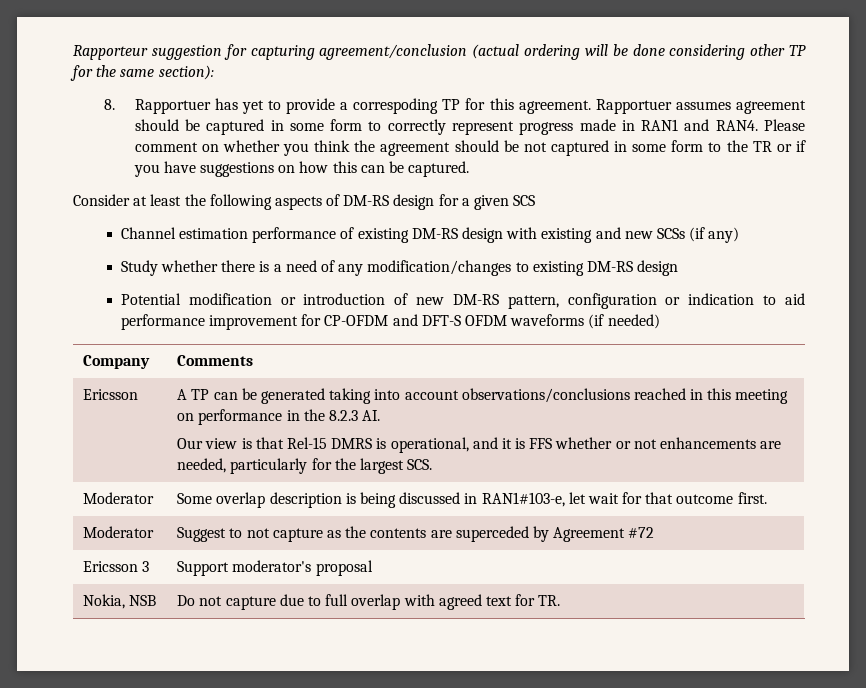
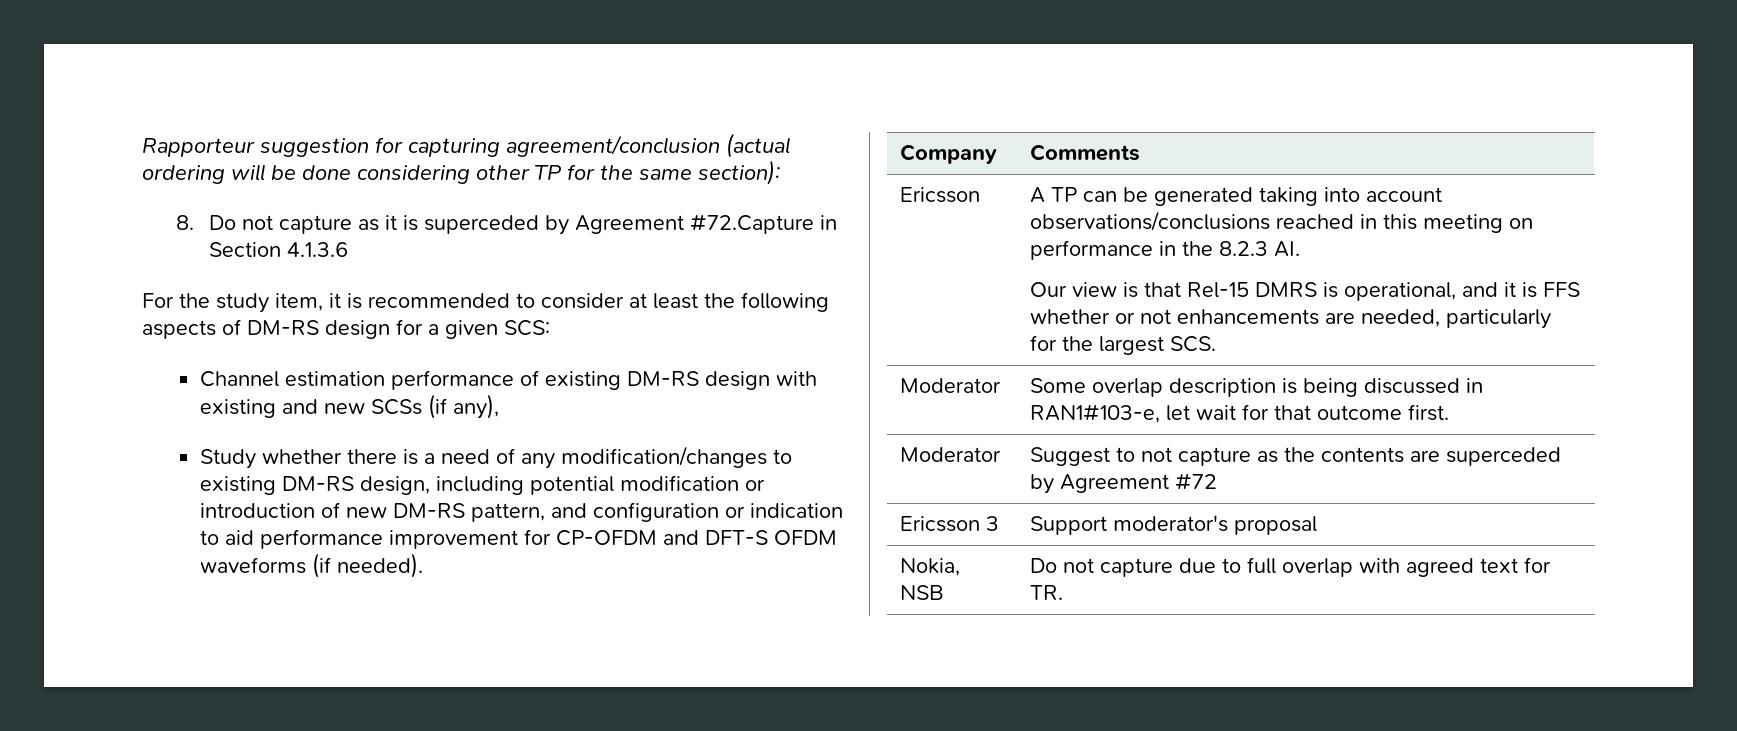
- 8. Rapportuer has yet to provide a correspoding TP for this agreement. Rapportuer assumes agreement should be captured in some form to correctly represent progress made in RAN1 and RAN4. Please comment on whether you think the agreement should be not captured in some form to the TR or if you have suggestions on how this can be captured.
- Consider at least the following aspects of DM-RS design for a given SCS
+ 8. Do not capture as it is superceded by Agreement #72.Capture in Section 4.1.3.6
+ For the study item, it is recommended to consider at least the following aspects of DM-RS design for a given SCS:
- Channel estimation performance of existing DM-RS design with existing and new SCSs (if any)
+ Channel estimation performance of existing DM-RS design with existing and new SCSs (if any),
- Study whether there is a need of any modification/changes to existing DM-RS design
- Potential modification or introduction of new DM-RS pattern, configuration or indication to aid performance improvement for CP-OFDM and DFT-S OFDM waveforms (if needed)
+ Study whether there is a need of any modification/changes to existing DM-RS design, including potential modification or introduction of new DM-RS pattern, and configuration or indication to aid performance improvement for CP-OFDM and DFT-S OFDM waveforms (if needed).

